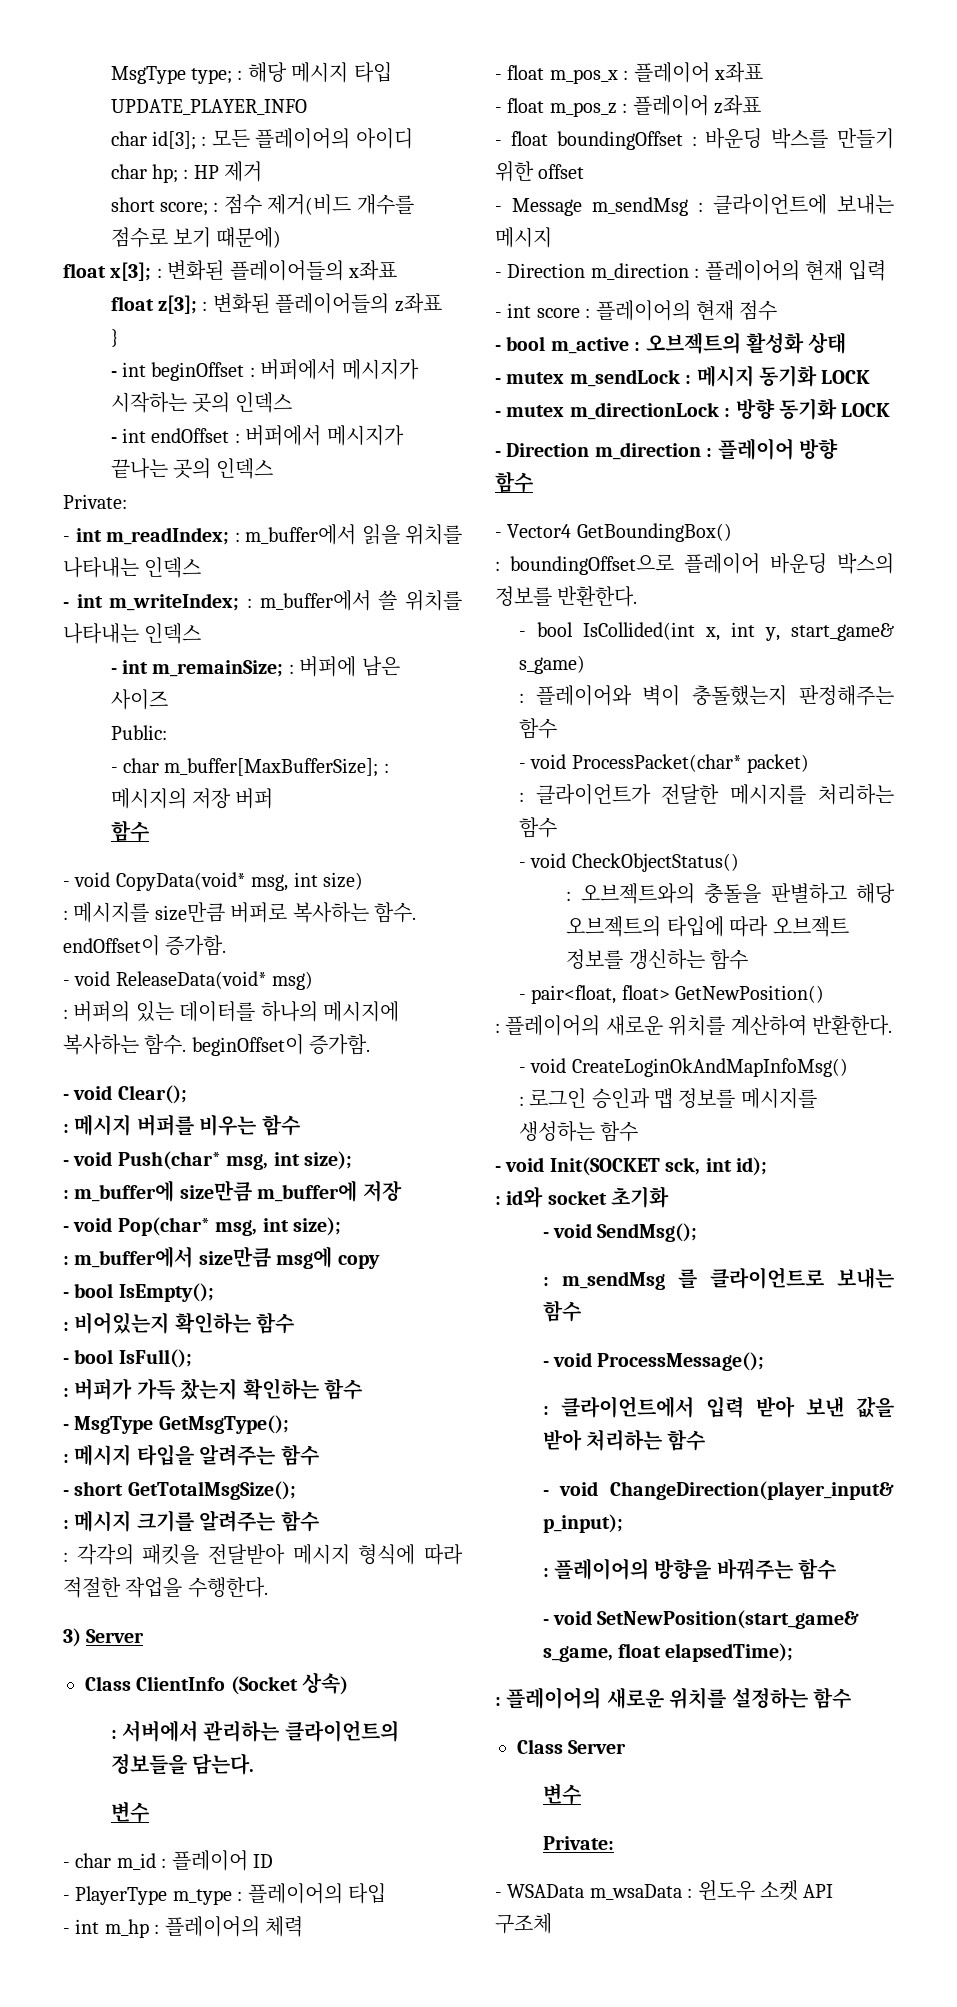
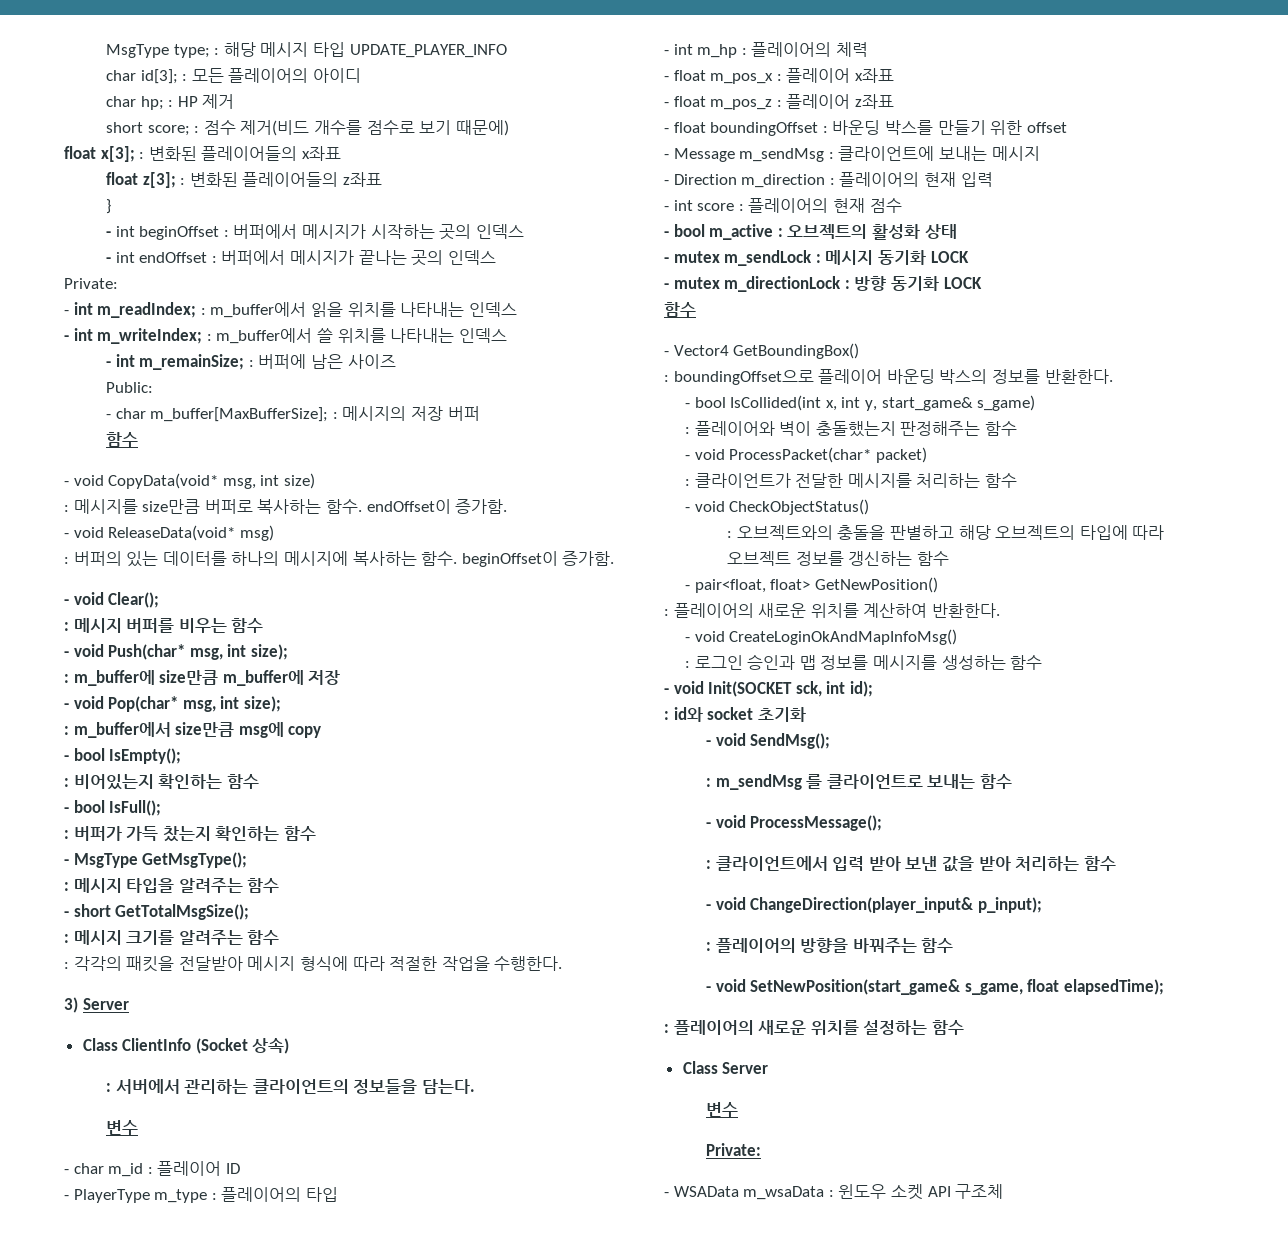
- - Direction m_direction : 플레이어 방향

